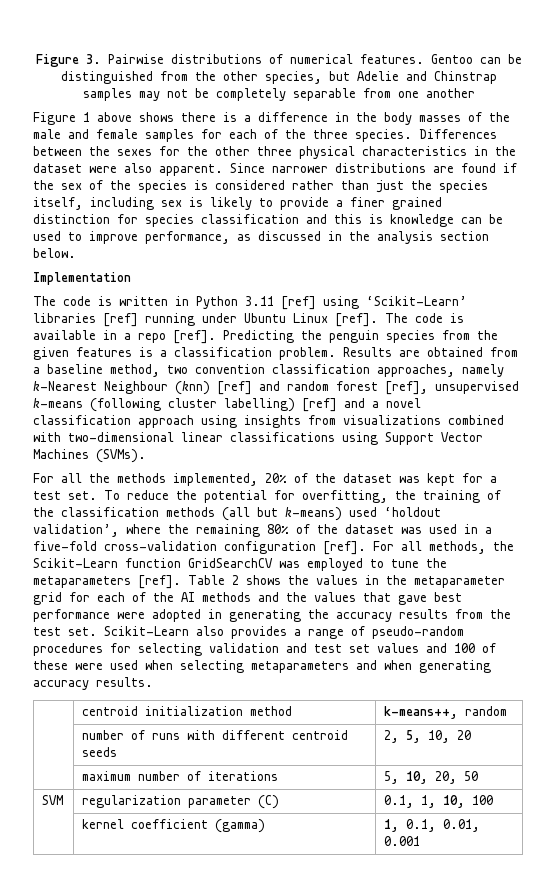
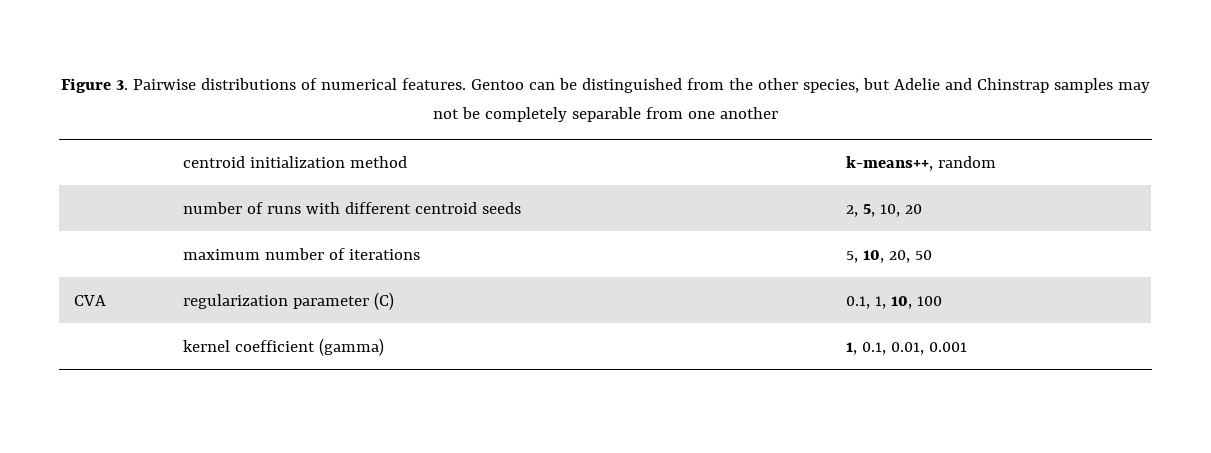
- Figure 1 above shows there is a difference in the body masses of the male and female samples for each of the three species. Differences between the sexes for the other three physical characteristics in the dataset were also apparent. Since narrower distributions are found if the sex of the species is considered rather than just the species itself, including sex is likely to provide a finer grained distinction for species classification and this is knowledge can be used to improve performance, as discussed in the analysis section below.
- Implementation
- The code is written in Python 3.11 [ref] using ‘Scikit-Learn’ libraries [ref] running under Ubuntu Linux [ref]. The code is available in a repo [ref]. Predicting the penguin species from the given features is a classification problem. Results are obtained from a baseline method, two convention classification approaches, namely k-Nearest Neighbour (knn) [ref] and random forest [ref], unsupervised k-means (following cluster labelling) [ref] and a novel classification approach using insights from visualizations combined with two-dimensional linear classifications using Support Vector Machines (SVMs).
- For all the methods implemented, 20% of the dataset was kept for a test set. To reduce the potential for overfitting, the training of the classification methods (all but k-means) used ‘holdout validation’, where the remaining 80% of the dataset was used in a five-fold cross-validation configuration [ref]. For all methods, the Scikit-Learn function GridSearchCV was employed to tune the metaparameters [ref]. Table 2 shows the values in the metaparameter grid for each of the AI methods and the values that gave best performance were adopted in generating the accuracy results from the test set. Scikit-Learn also provides a range of pseudo-random procedures for selecting validation and test set values and 100 of these were used when selecting metaparameters and when generating accuracy results.
- SVM | regularization parameter (C) | 0.1, 1, 10, 100
+ CVA | regularization parameter (C) | 0.1, 1, 10, 100

